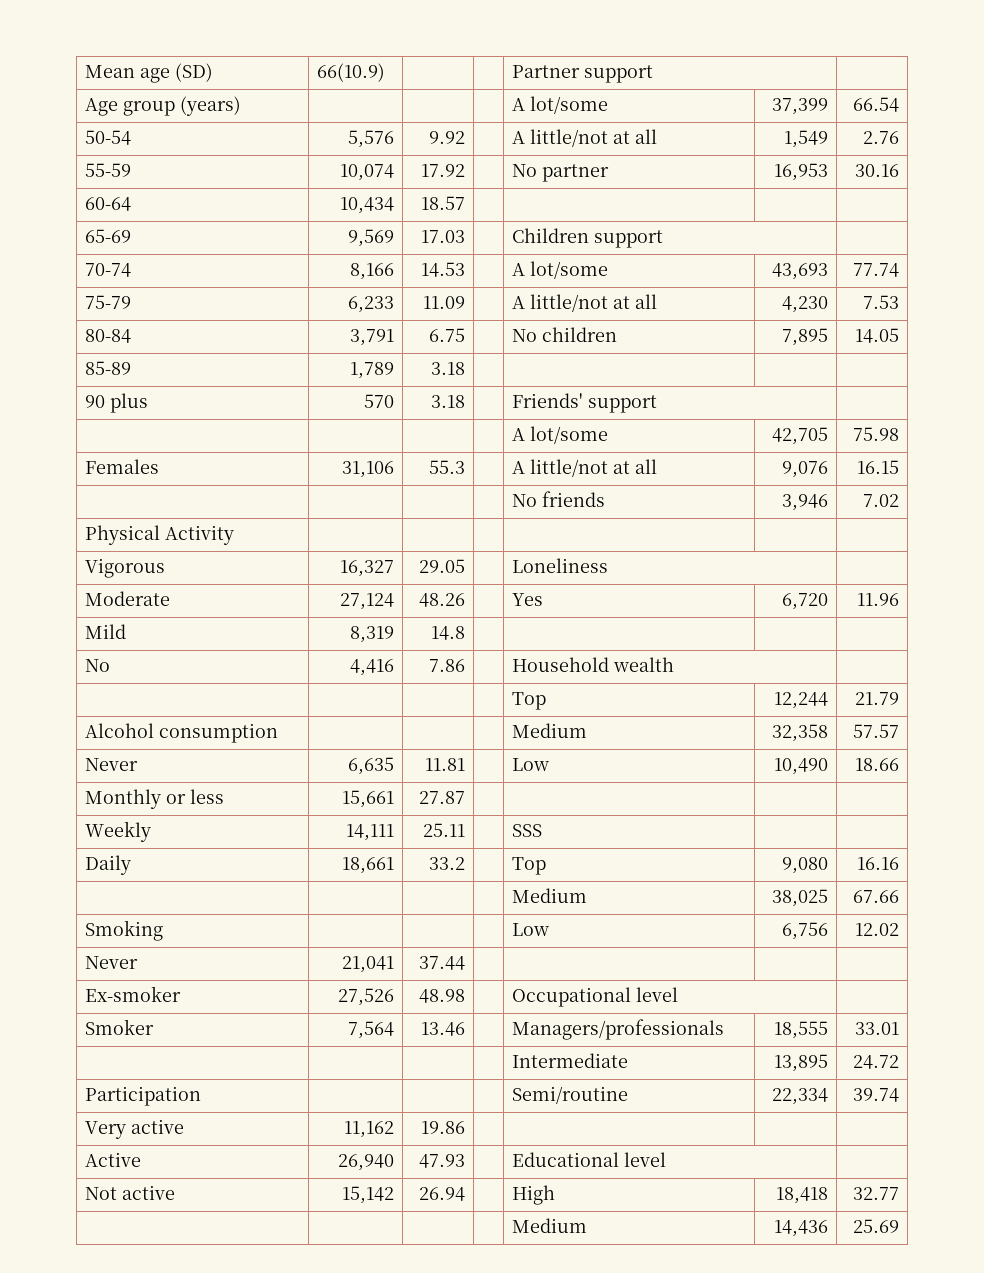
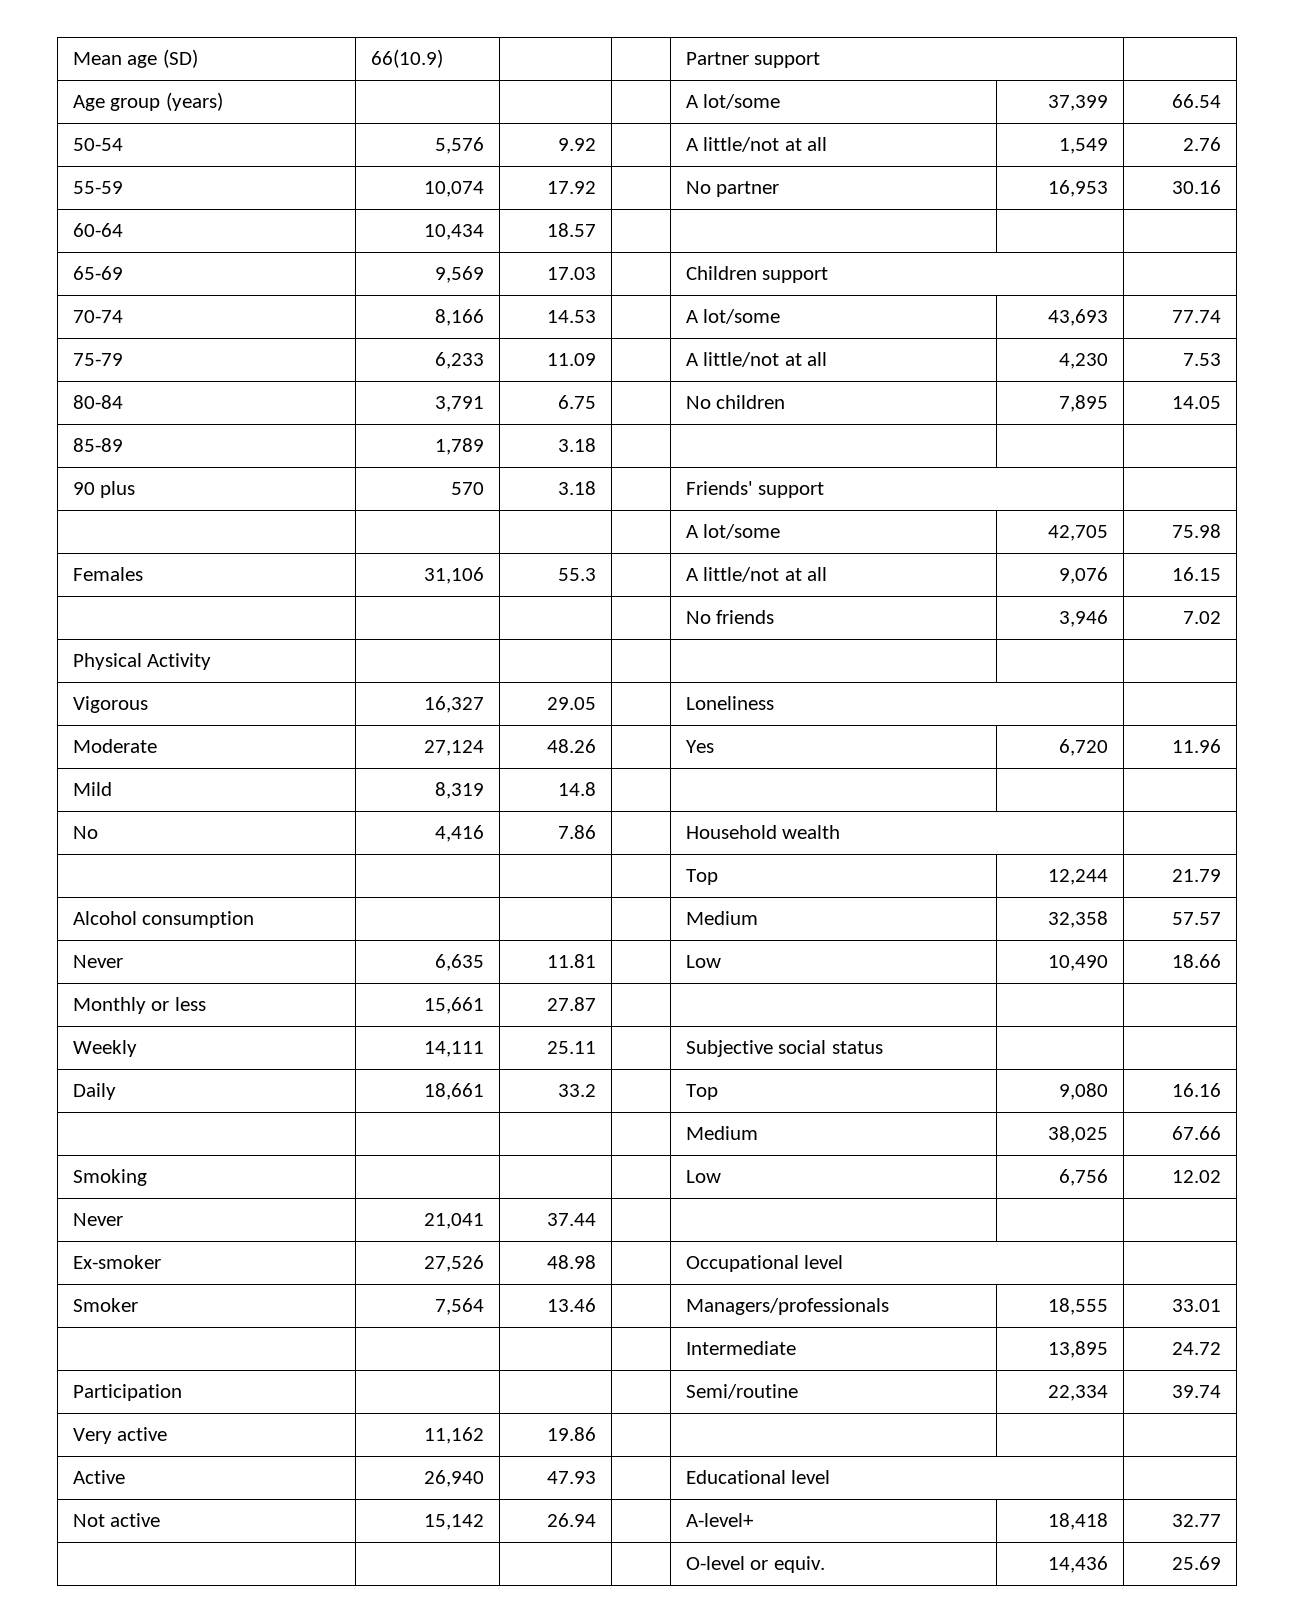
- Weekly | 14,111 | 25.11 | | SSS | |
+ Weekly | 14,111 | 25.11 | | Subjective social status | |
- Not active | 15,142 | 26.94 | | High | 18,418 | 32.77
+ Not active | 15,142 | 26.94 | | A-level+ | 18,418 | 32.77
- | | | | Medium | 14,436 | 25.69
+ | | | | O-level or equiv. | 14,436 | 25.69

